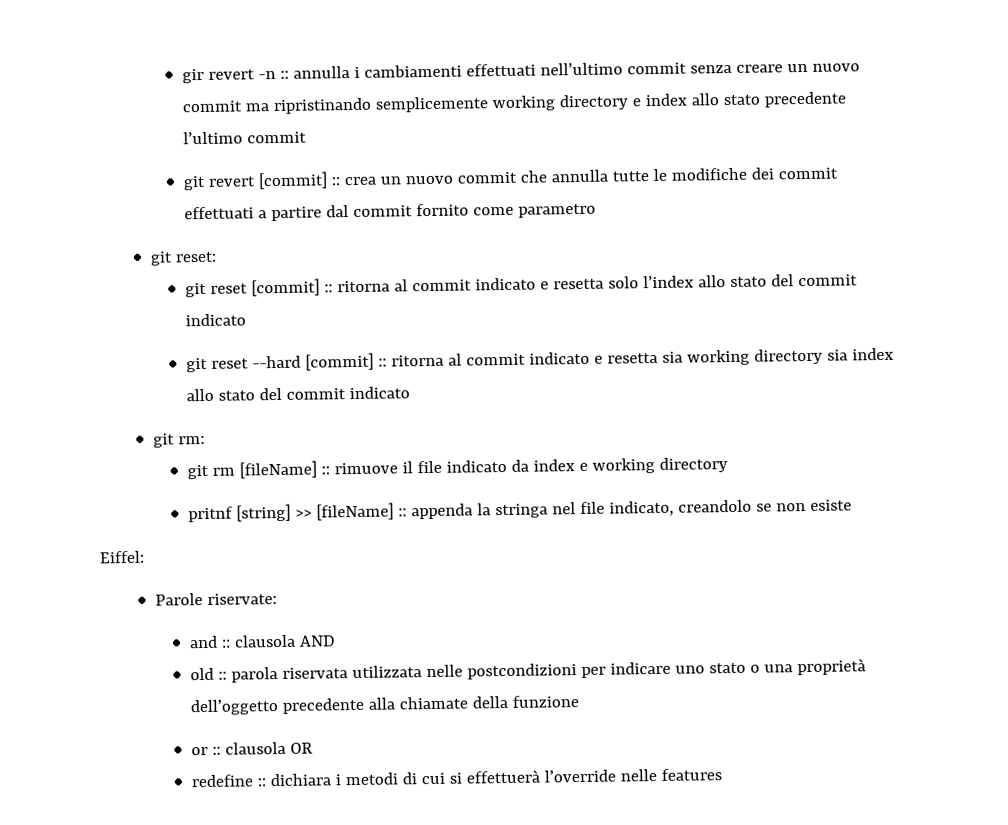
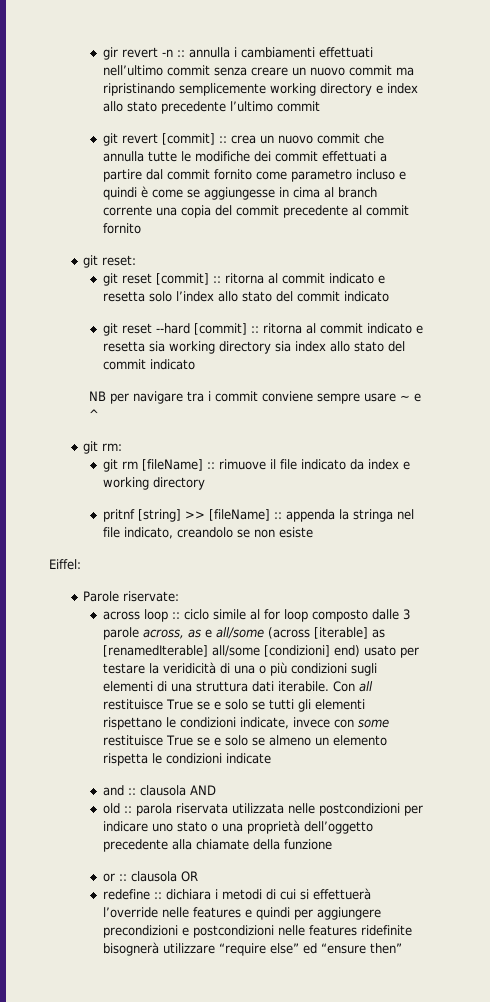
- git revert [commit] :: crea un nuovo commit che annulla tutte le modifiche dei commit effettuati a partire dal commit fornito come parametro
+ git revert [commit] :: crea un nuovo commit che annulla tutte le modifiche dei commit effettuati a partire dal commit fornito come parametro incluso e quindi è come se aggiungesse in cima al branch corrente una copia del commit precedente al commit fornito
+ NB per navigare tra i commit conviene sempre usare ~ e ^
+ across loop :: ciclo simile al for loop composto dalle 3 parole across, as e all/some (across [iterable] as [renamedIterable] all/some [condizioni] end) usato per testare la veridicità di una o più condizioni sugli elementi di una struttura dati iterabile. Con all restituisce True se e solo se tutti gli elementi rispettano le condizioni indicate, invece con some restituisce True se e solo se almeno un elemento rispetta le condizioni indicate
- redefine :: dichiara i metodi di cui si effettuerà l’override nelle features
+ redefine :: dichiara i metodi di cui si effettuerà l’override nelle features e quindi per aggiungere precondizioni e postcondizioni nelle features ridefinite bisognerà utilizzare “require else” ed “ensure then”

